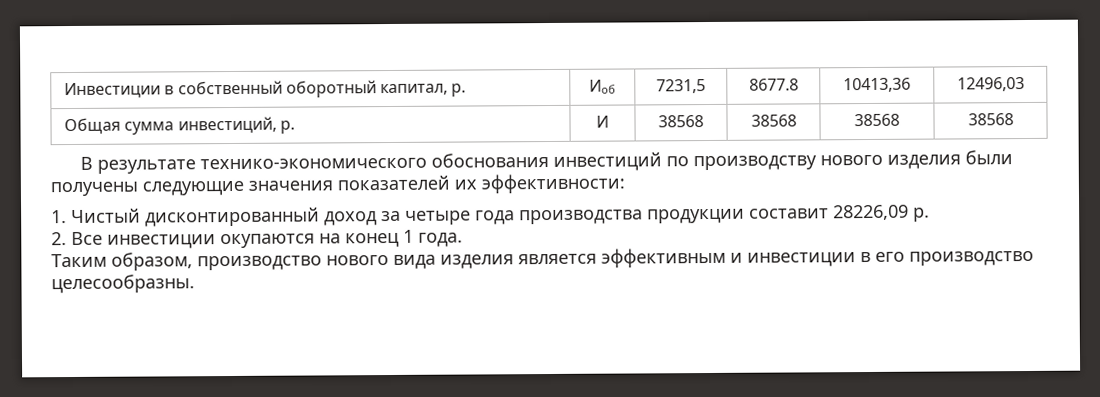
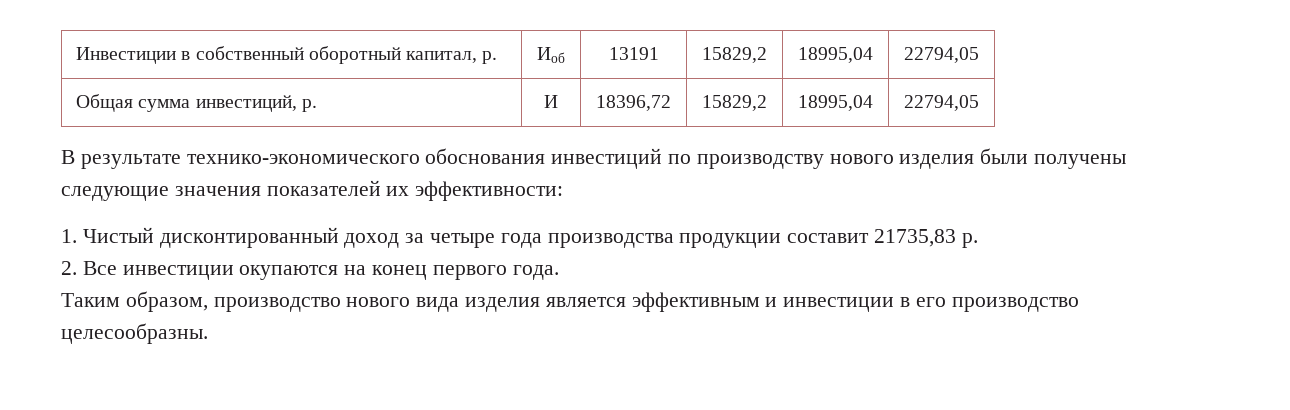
- Инвестиции в собственный оборотный капитал, р. | Иоб | 7231,5 | 8677.8 | 10413,36 | 12496,03
+ Инвестиции в собственный оборотный капитал, р. | Иоб | 13191 | 15829,2 | 18995,04 | 22794,05
- Общая сумма инвестиций, р. | И | 38568 | 38568 | 38568 | 38568
+ Общая сумма инвестиций, р. | И | 18396,72 | 15829,2 | 18995,04 | 22794,05
- 1. Чистый дисконтированный доход за четыре года производства продукции составит 28226,09 р.
+ 1. Чистый дисконтированный доход за четыре года производства продукции составит 21735,83 р.
- 2. Все инвестиции окупаются на конец 1 года.
+ 2. Все инвестиции окупаются на конец первого года.

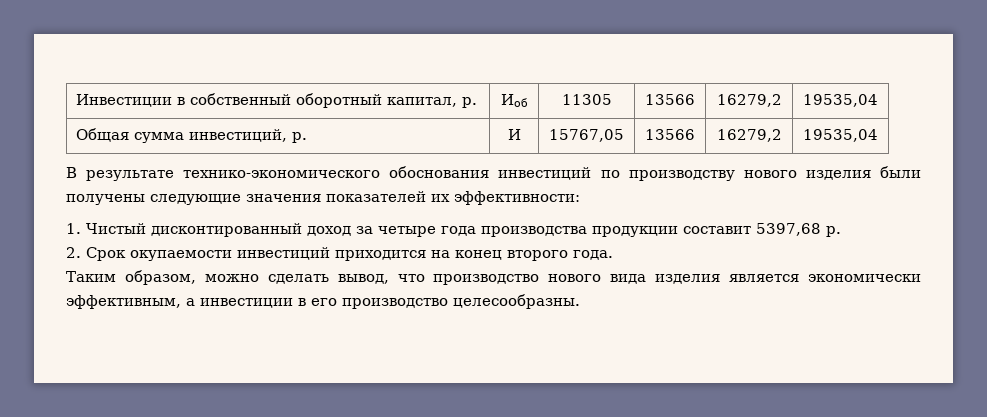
- Инвестиции в собственный оборотный капитал, р. | Иоб | 13191 | 15829,2 | 18995,04 | 22794,05
+ Инвестиции в собственный оборотный капитал, р. | Иоб | 11305 | 13566 | 16279,2 | 19535,04
- Общая сумма инвестиций, р. | И | 18396,72 | 15829,2 | 18995,04 | 22794,05
+ Общая сумма инвестиций, р. | И | 15767,05 | 13566 | 16279,2 | 19535,04
- 1. Чистый дисконтированный доход за четыре года производства продукции составит 21735,83 р.
+ 1. Чистый дисконтированный доход за четыре года производства продукции составит 5397,68 р.
- 2. Все инвестиции окупаются на конец первого года.
+ 2. Срок окупаемости инвестиций приходится на конец второго года.
- Таким образом, производство нового вида изделия является эффективным и инвестиции в его производство целесообразны.
+ Таким образом, можно сделать вывод, что производство нового вида изделия является экономически эффективным, а инвестиции в его производство целесообразны.

